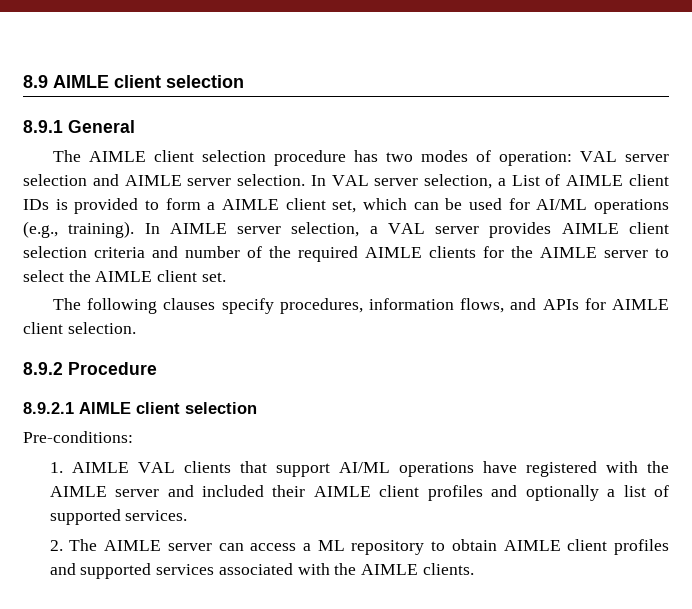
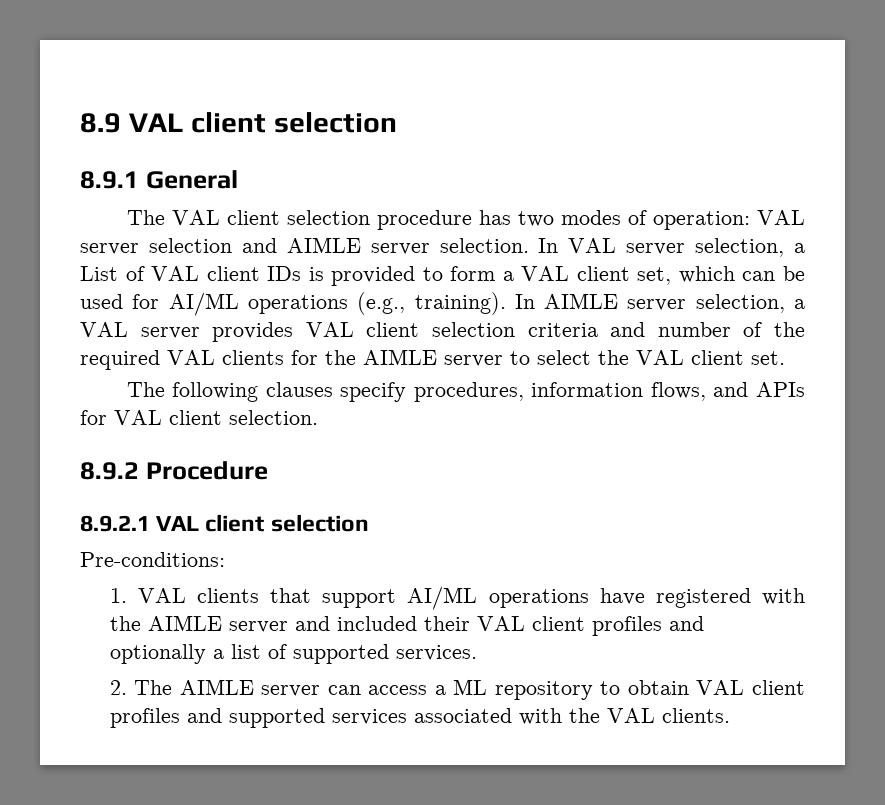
- 8.9 AIMLE client selection
+ 8.9 VAL client selection
- The AIMLE client selection procedure has two modes of operation: VAL server selection and AIMLE server selection.
+ The VAL client selection procedure has two modes of operation: VAL server selection and AIMLE server selection.
- In VAL server selection, a List of AIMLE client IDs is provided to form a AIMLE client set, which can be used for AI/ML operations (e.g., training).
+ In VAL server selection, a List of VAL client IDs is provided to form a VAL client set, which can be used for AI/ML operations (e.g., training).
- In AIMLE server selection, a VAL server provides AIMLE client selection criteria and number of the required AIMLE clients for the AIMLE server to select the AIMLE client set.
+ In AIMLE server selection, a VAL server provides VAL client selection criteria and number of the required VAL clients for the AIMLE server to select the VAL client set.
- The following clauses specify procedures, information flows, and APIs for AIMLE client selection.
+ The following clauses specify procedures, information flows, and APIs for VAL client selection.
- 8.9.2.1 AIMLE client selection
+ 8.9.2.1 VAL client selection
- 1. AIMLE VAL clients that support AI/ML operations have registered with the AIMLE server and included their AIMLE client profiles and optionally a list of supported services.
+ 1. VAL clients that support AI/ML operations have registered with the AIMLE server and included their VAL client profiles and optionally a list of supported services.
- 2. The AIMLE server can access a ML repository to obtain AIMLE client profiles and supported services associated with the AIMLE clients.
+ 2. The AIMLE server can access a ML repository to obtain VAL client profiles and supported services associated with the VAL clients.

